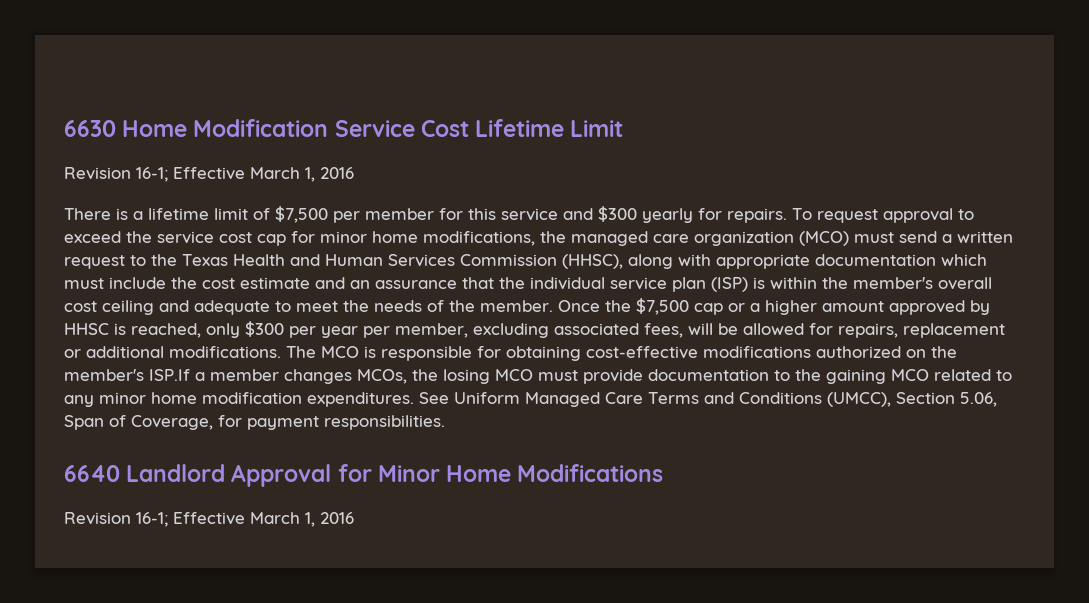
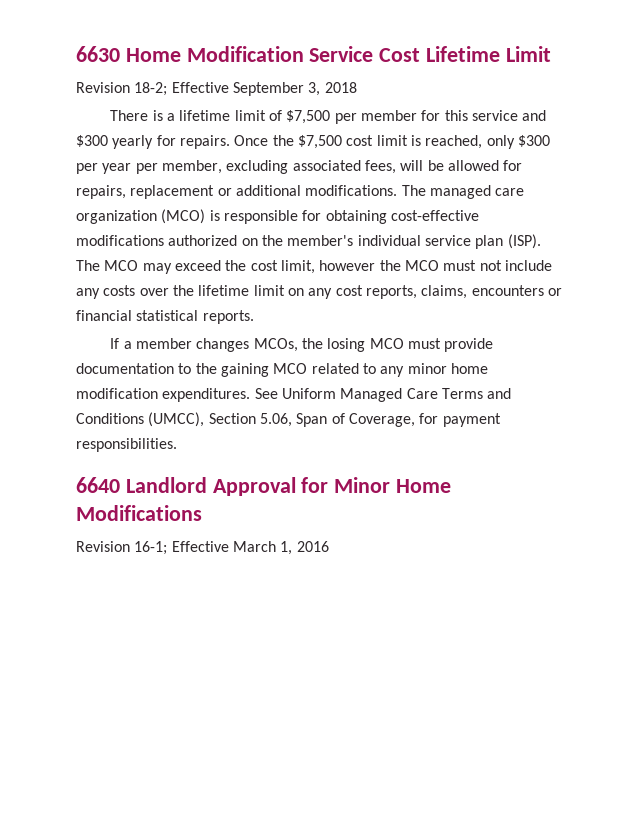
  6630 Home Modification Service Cost Lifetime Limit
- Revision 16-1; Effective March 1, 2016
+ Revision 18-2; Effective September 3, 2018
- To request approval to exceed the service cost cap for minor home modifications, the managed care organization (MCO) must send a written request to the Texas Health and Human Services Commission (HHSC), along with appropriate documentation which must include the cost estimate and an assurance that the individual service plan (ISP) is within the member's overall cost ceiling and adequate to meet the needs of the member. Once the $7,500 cap or a higher amount approved by HHSC is reached, only $300 per year per member, excluding associated fees, will be allowed for repairs, replacement or additional modifications.
+ Once the $7,500 cost limit is reached, only $300 per year per member, excluding associated fees, will be allowed for repairs, replacement or additional modifications.
- The MCO is responsible for obtaining cost-effective modifications authorized on the member's ISP.If a member changes MCOs, the losing MCO must provide documentation to the gaining MCO related to any minor home modification expenditures.
+ The managed care organization (MCO) is responsible for obtaining cost-effective modifications authorized on the member's individual service plan (ISP). The MCO may exceed the cost limit, however the MCO must not include any costs over the lifetime limit on any cost reports, claims, encounters or financial statistical reports.
+ If a member changes MCOs, the losing MCO must provide documentation to the gaining MCO related to any minor home modification expenditures.

